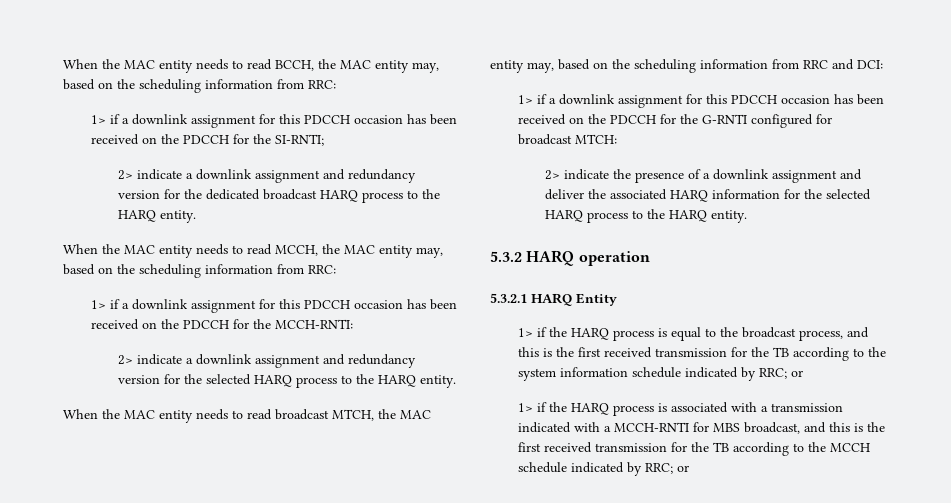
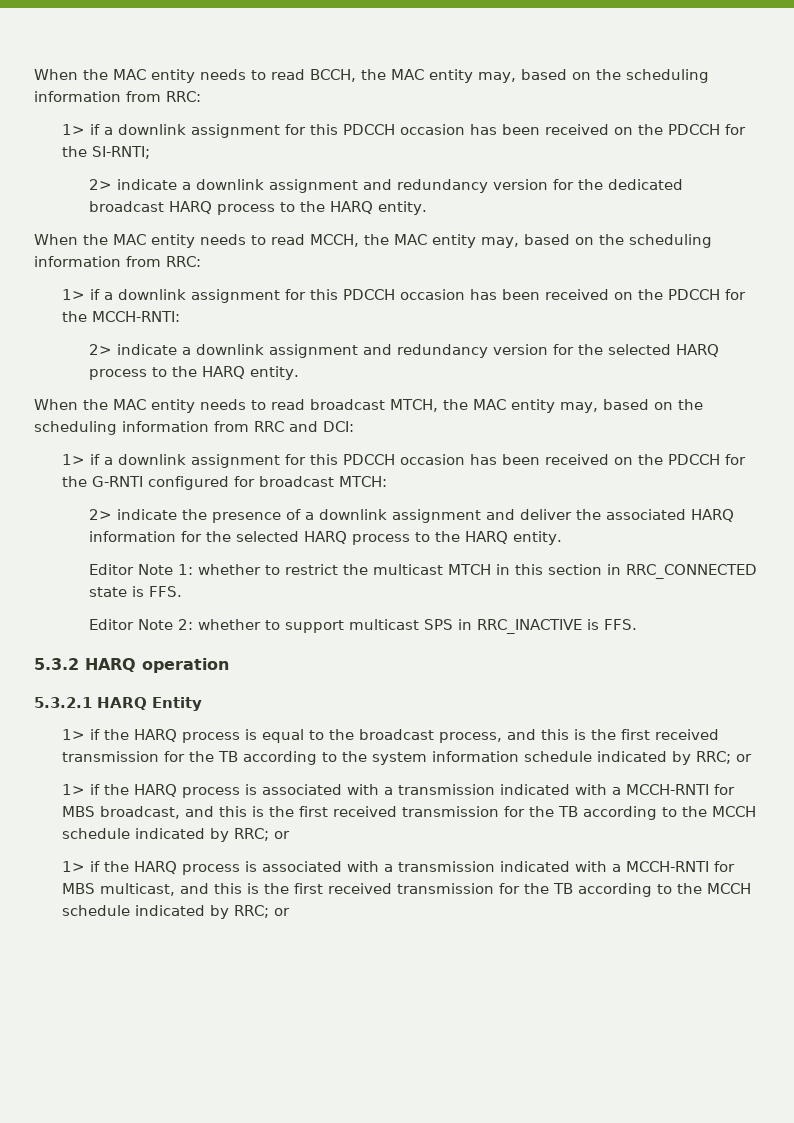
+ Editor Note 1: whether to restrict the multicast MTCH in this section in RRC_CONNECTED state is FFS.
+ Editor Note 2: whether to support multicast SPS in RRC_INACTIVE is FFS.
+ 1> if the HARQ process is associated with a transmission indicated with a MCCH-RNTI for MBS multicast, and this is the first received transmission for the TB according to the MCCH schedule indicated by RRC; or

